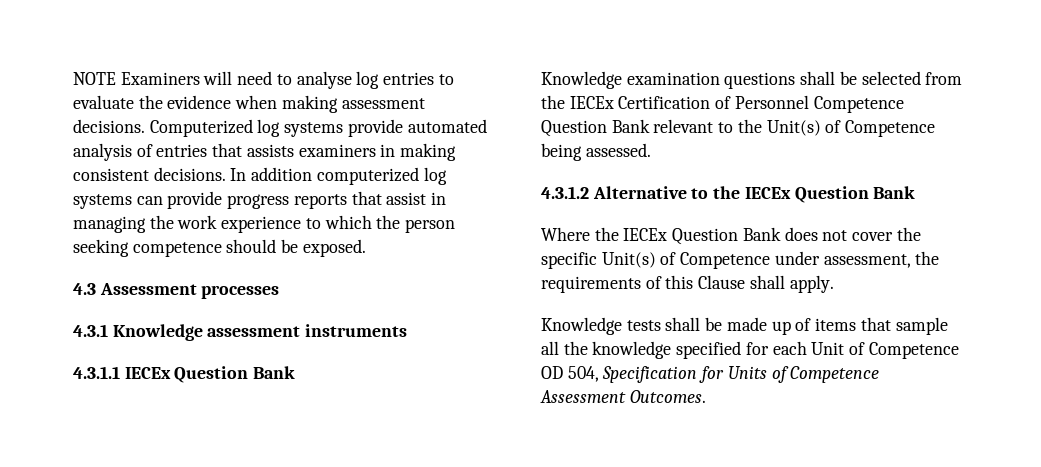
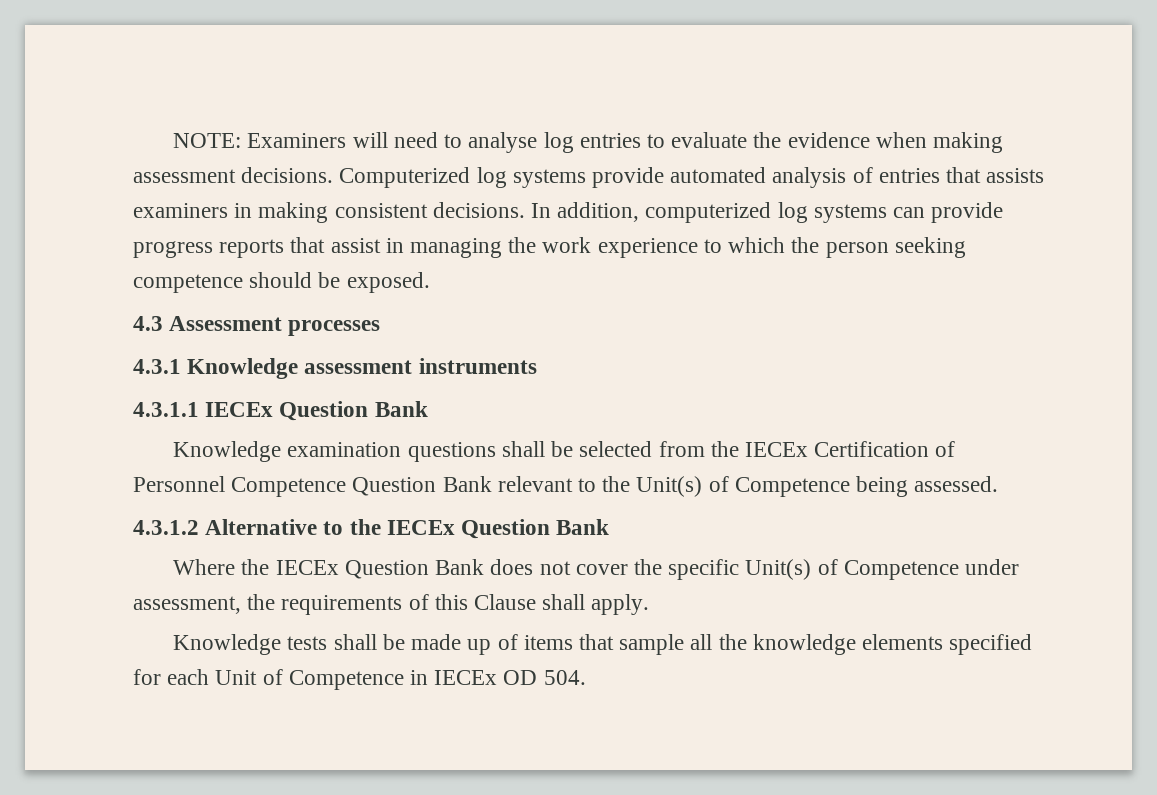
- NOTE Examiners will need to analyse log entries to evaluate the evidence when making assessment decisions.
+ NOTE: Examiners will need to analyse log entries to evaluate the evidence when making assessment decisions.
- In addition computerized log systems can provide progress reports that assist in managing the work experience to which the person seeking competence should be exposed.
+ In addition, computerized log systems can provide progress reports that assist in managing the work experience to which the person seeking competence should be exposed.
- Knowledge tests shall be made up of items that sample all the knowledge specified for each Unit of Competence OD 504, Specification for Units of Competence Assessment Outcomes.
+ Knowledge tests shall be made up of items that sample all the knowledge elements specified for each Unit of Competence in IECEx OD 504.

